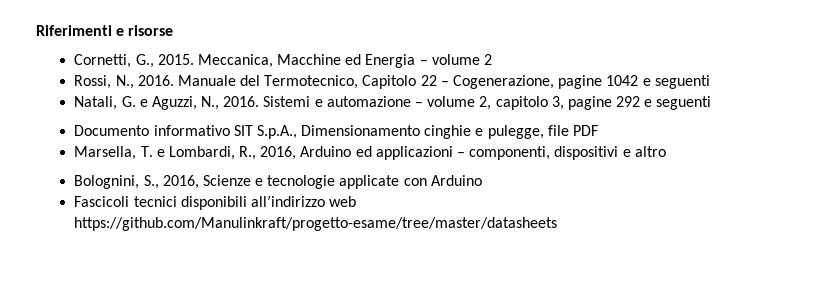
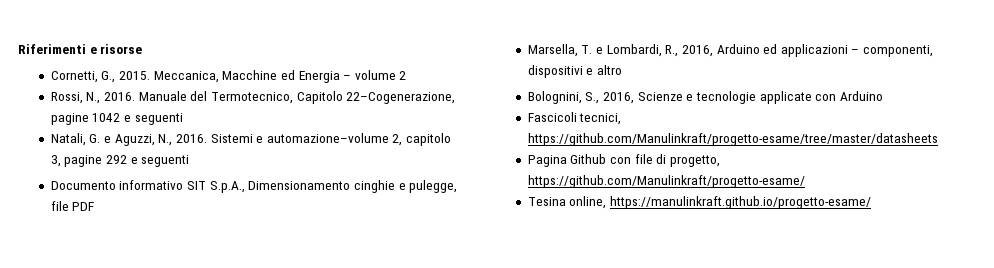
- Manuale del Termotecnico, Capitolo 22 – Cogenerazione, pagine 1042 e seguenti
+ Manuale del Termotecnico, Capitolo 22–Cogenerazione, pagine 1042 e seguenti
- Sistemi e automazione – volume 2, capitolo 3, pagine 292 e seguenti
+ Sistemi e automazione–volume 2, capitolo 3, pagine 292 e seguenti
- Fascicoli tecnici disponibili all’indirizzo web https://github.com/Manulinkraft/progetto-esame/tree/master/datasheets
+ Fascicoli tecnici, https://github.com/Manulinkraft/progetto-esame/tree/master/datasheets
+ Pagina Github con file di progetto, https://github.com/Manulinkraft/progetto-esame/
+ Tesina online, https://manulinkraft.github.io/progetto-esame/

